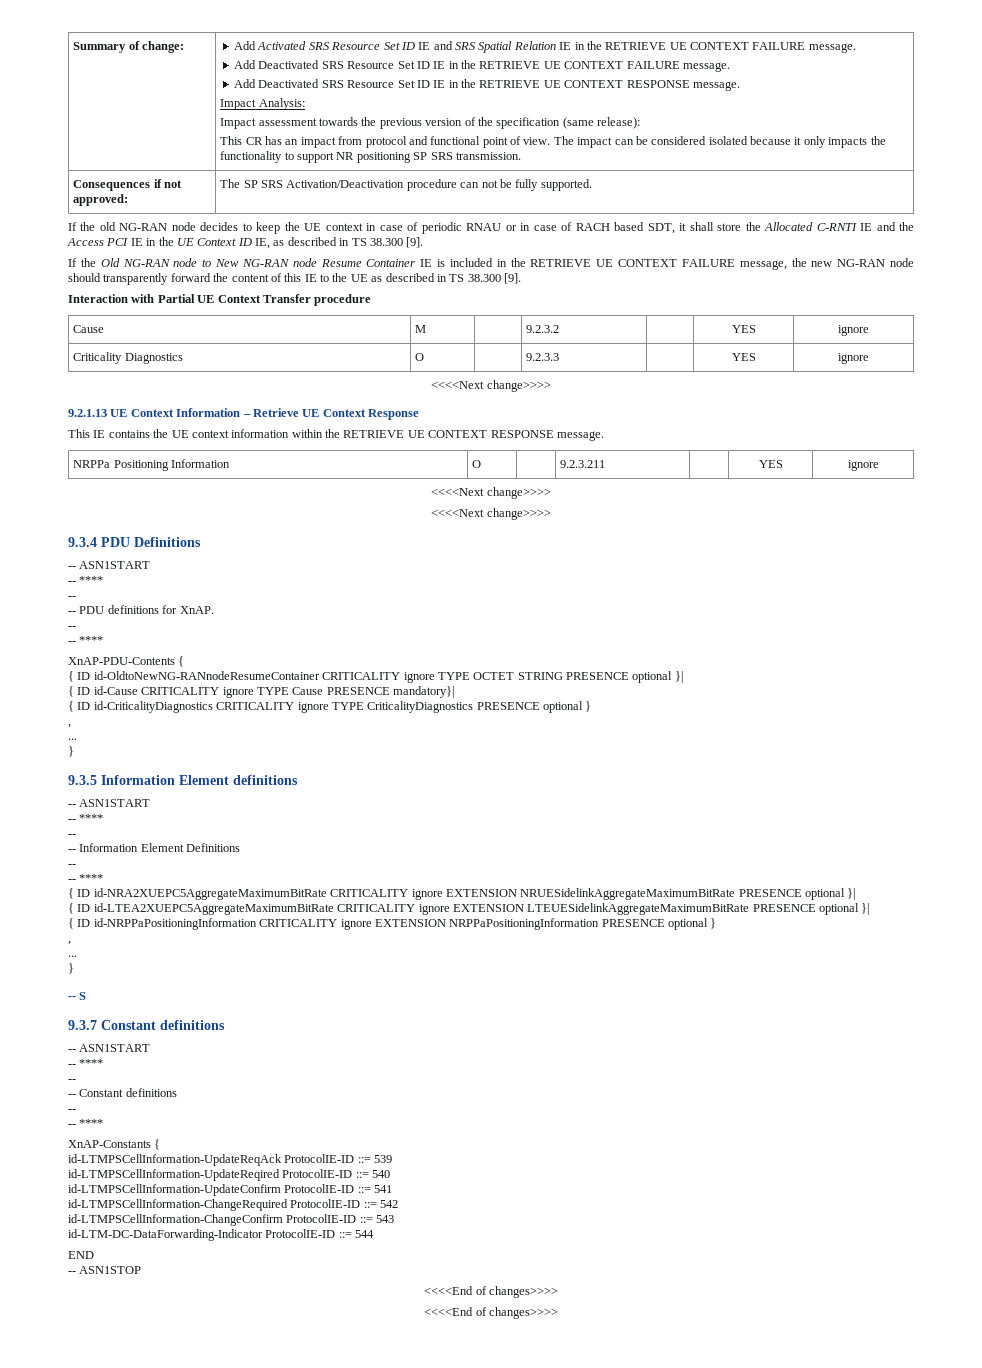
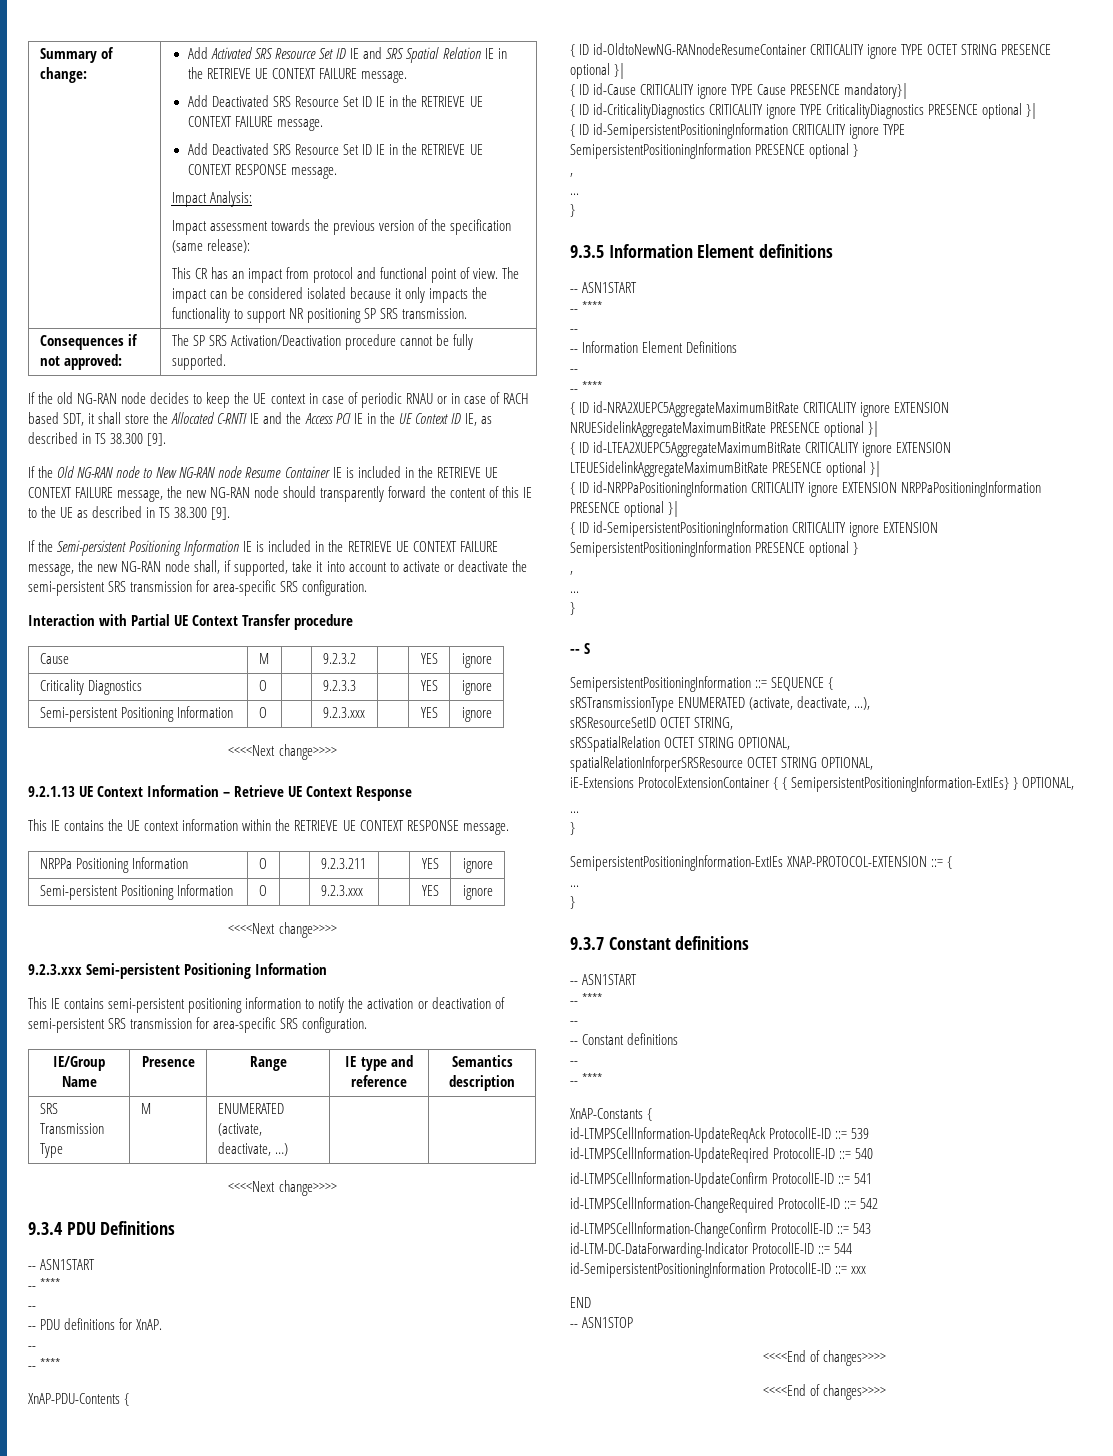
- Consequences if not approved: | The SP SRS Activation/Deactivation procedure can not be fully supported.
+ Consequences if not approved: | The SP SRS Activation/Deactivation procedure cannot be fully supported.
+ If the Semi-persistent Positioning Information IE is included in the RETRIEVE UE CONTEXT FAILURE message, the new NG-RAN node shall, if supported, take it into account to activate or deactivate the semi-persistent SRS transmission for area-specific SRS configuration.
  Criticality Diagnostics | O | | 9.2.3.3 | | YES | ignore
+ Semi-persistent Positioning Information | O | | 9.2.3.xxx | | YES | ignore
  NRPPa Positioning Information | O | | 9.2.3.211 | | YES | ignore
+ Semi-persistent Positioning Information | O | | 9.2.3.xxx | | YES | ignore
  <<<<Next change>>>>
+ 9.2.3.xxx Semi-persistent Positioning Information
+ This IE contains semi-persistent positioning information to notify the activation or deactivation of semi-persistent SRS transmission for area-specific SRS configuration.
+ IE/Group Name | Presence | Range | IE type and reference | Semantics description
+ SRS Transmission Type | M | ENUMERATED (activate, deactivate, …) | |
- { ID id-CriticalityDiagnostics CRITICALITY ignore TYPE CriticalityDiagnostics PRESENCE optional }
+ { ID id-CriticalityDiagnostics CRITICALITY ignore TYPE CriticalityDiagnostics PRESENCE optional }|
+ { ID id-SemipersistentPositioningInformation CRITICALITY ignore TYPE SemipersistentPositioningInformation PRESENCE optional }
- { ID id-NRPPaPositioningInformation CRITICALITY ignore EXTENSION NRPPaPositioningInformation PRESENCE optional }
+ { ID id-NRPPaPositioningInformation CRITICALITY ignore EXTENSION NRPPaPositioningInformation PRESENCE optional }|
+ { ID id-SemipersistentPositioningInformation CRITICALITY ignore EXTENSION SemipersistentPositioningInformation PRESENCE optional }
+ SemipersistentPositioningInformation ::= SEQUENCE {
+ sRSTransmissionType ENUMERATED (activate, deactivate, ...),
+ sRSResourceSetID OCTET STRING,
+ sRSSpatialRelation OCTET STRING OPTIONAL,
+ spatialRelationInforperSRSResource OCTET STRING OPTIONAL,
+ iE-Extensions ProtocolExtensionContainer { { SemipersistentPositioningInformation-ExtIEs} } OPTIONAL,
+ ...
+ }
+ SemipersistentPositioningInformation-ExtIEs XNAP-PROTOCOL-EXTENSION ::= {
+ ...
+ }
+ id-SemipersistentPositioningInformation ProtocolIE-ID ::= xxx

